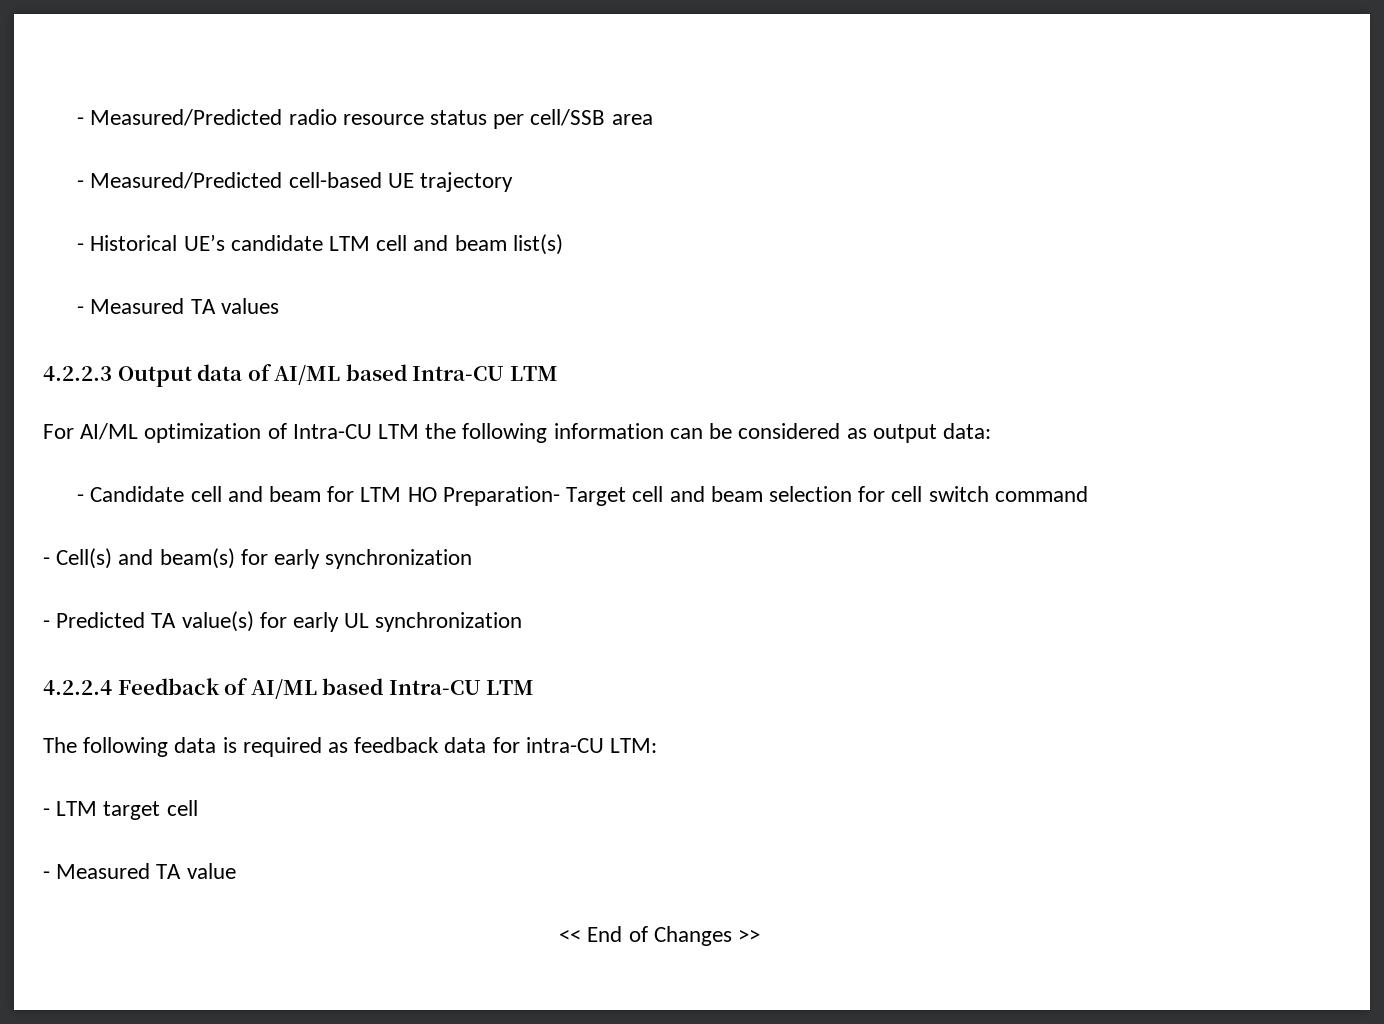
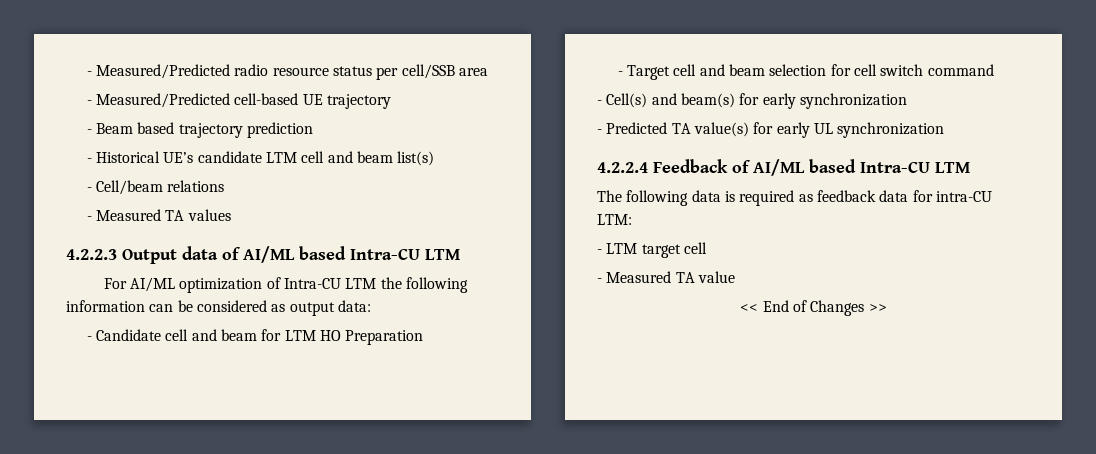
+ - Beam based trajectory prediction
+ - Cell/beam relations
- - Candidate cell and beam for LTM HO Preparation- Target cell and beam selection for cell switch command
+ - Candidate cell and beam for LTM HO Preparation
+ - Target cell and beam selection for cell switch command

